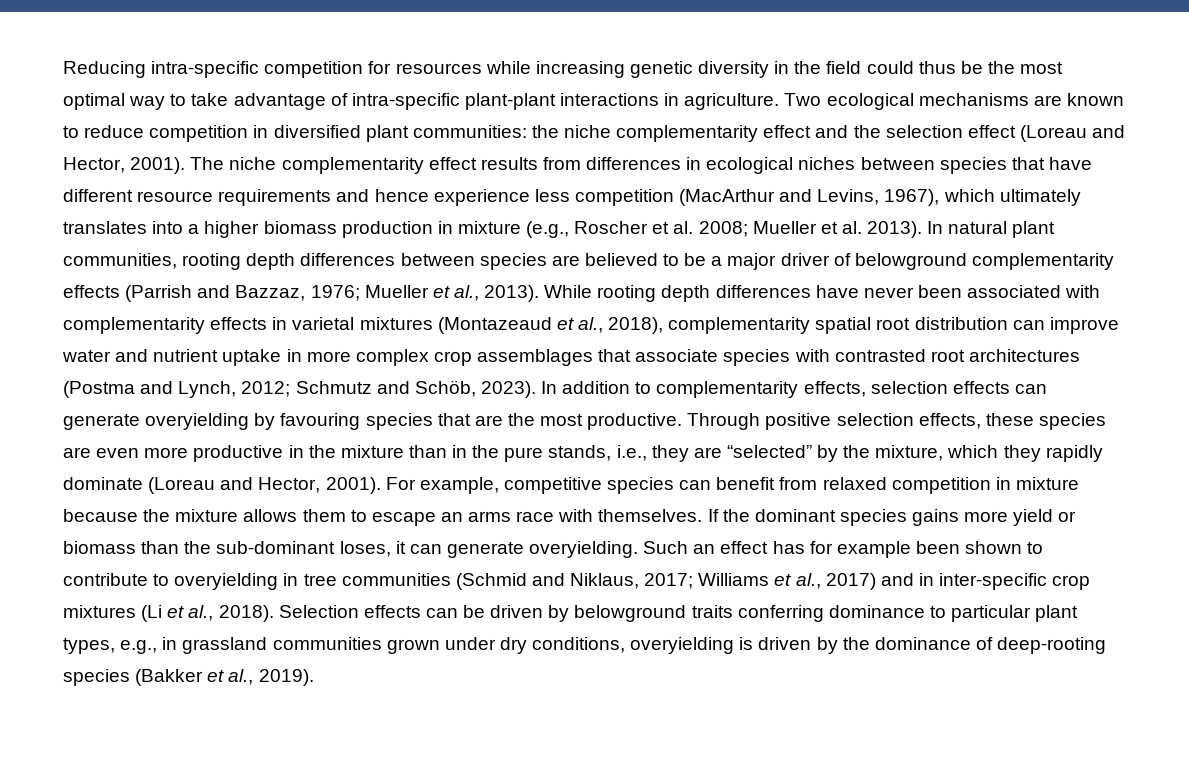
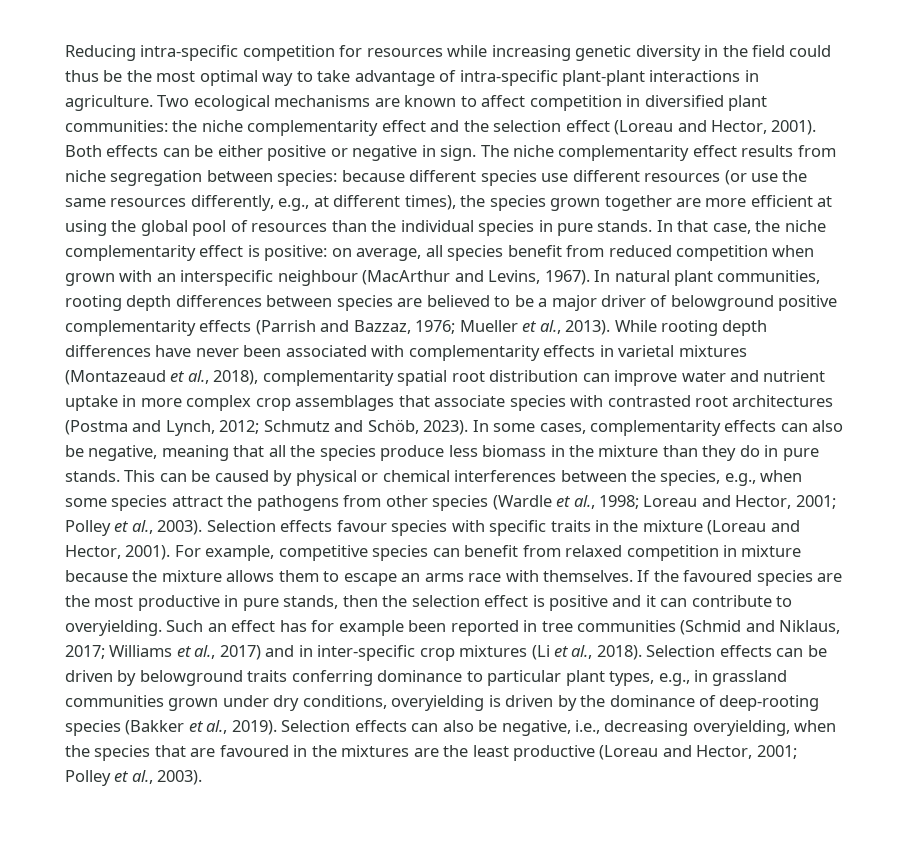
- Two ecological mechanisms are known to reduce competition in diversified plant communities: the niche complementarity effect and the selection effect (Loreau and Hector, 2001).
+ Two ecological mechanisms are known to affect competition in diversified plant communities: the niche complementarity effect and the selection effect (Loreau and Hector, 2001).
+ Both effects can be either positive or negative in sign.
- The niche complementarity effect results from differences in ecological niches between species that have different resource requirements and hence experience less competition (MacArthur and Levins, 1967), which ultimately translates into a higher biomass production in mixture (e.g., Roscher et al. 2008; Mueller et al. 2013).
+ The niche complementarity effect results from niche segregation between species: because different species use different resources (or use the same resources differently, e.g., at different times), the species grown together are more efficient at using the global pool of resources than the individual species in pure stands. In that case, the niche complementarity effect is positive: on average, all species benefit from reduced competition when grown with an interspecific neighbour (MacArthur and Levins, 1967).
- In natural plant communities, rooting depth differences between species are believed to be a major driver of belowground complementarity effects (Parrish and Bazzaz, 1976; Mueller et al., 2013).
+ In natural plant communities, rooting depth differences between species are believed to be a major driver of belowground positive complementarity effects (Parrish and Bazzaz, 1976; Mueller et al., 2013).
- In addition to complementarity effects, selection effects can generate overyielding by favouring species that are the most productive. Through positive selection effects, these species are even more productive in the mixture than in the pure stands, i.e., they are “selected” by the mixture, which they rapidly dominate (Loreau and Hector, 2001).
+ In some cases, complementarity effects can also be negative, meaning that all the species produce less biomass in the mixture than they do in pure stands. This can be caused by physical or chemical interferences between the species, e.g., when some species attract the pathogens from other species (Wardle et al., 1998; Loreau and Hector, 2001; Polley et al., 2003). Selection effects favour species with specific traits in the mixture (Loreau and Hector, 2001).
- If the dominant species gains more yield or biomass than the sub-dominant loses, it can generate overyielding.
+ If the favoured species are the most productive in pure stands, then the selection effect is positive and it can contribute to overyielding.
- Such an effect has for example been shown to contribute to overyielding in tree communities (Schmid and Niklaus, 2017; Williams et al., 2017) and in inter-specific crop mixtures (Li et al., 2018).
+ Such an effect has for example been reported in tree communities (Schmid and Niklaus, 2017; Williams et al., 2017) and in inter-specific crop mixtures (Li et al., 2018).
+ Selection effects can also be negative, i.e., decreasing overyielding, when the species that are favoured in the mixtures are the least productive (Loreau and Hector, 2001; Polley et al., 2003).

